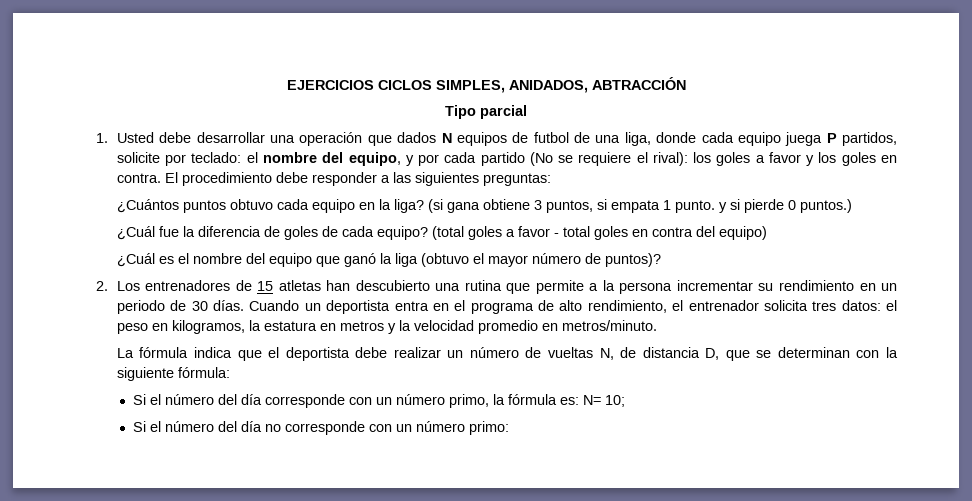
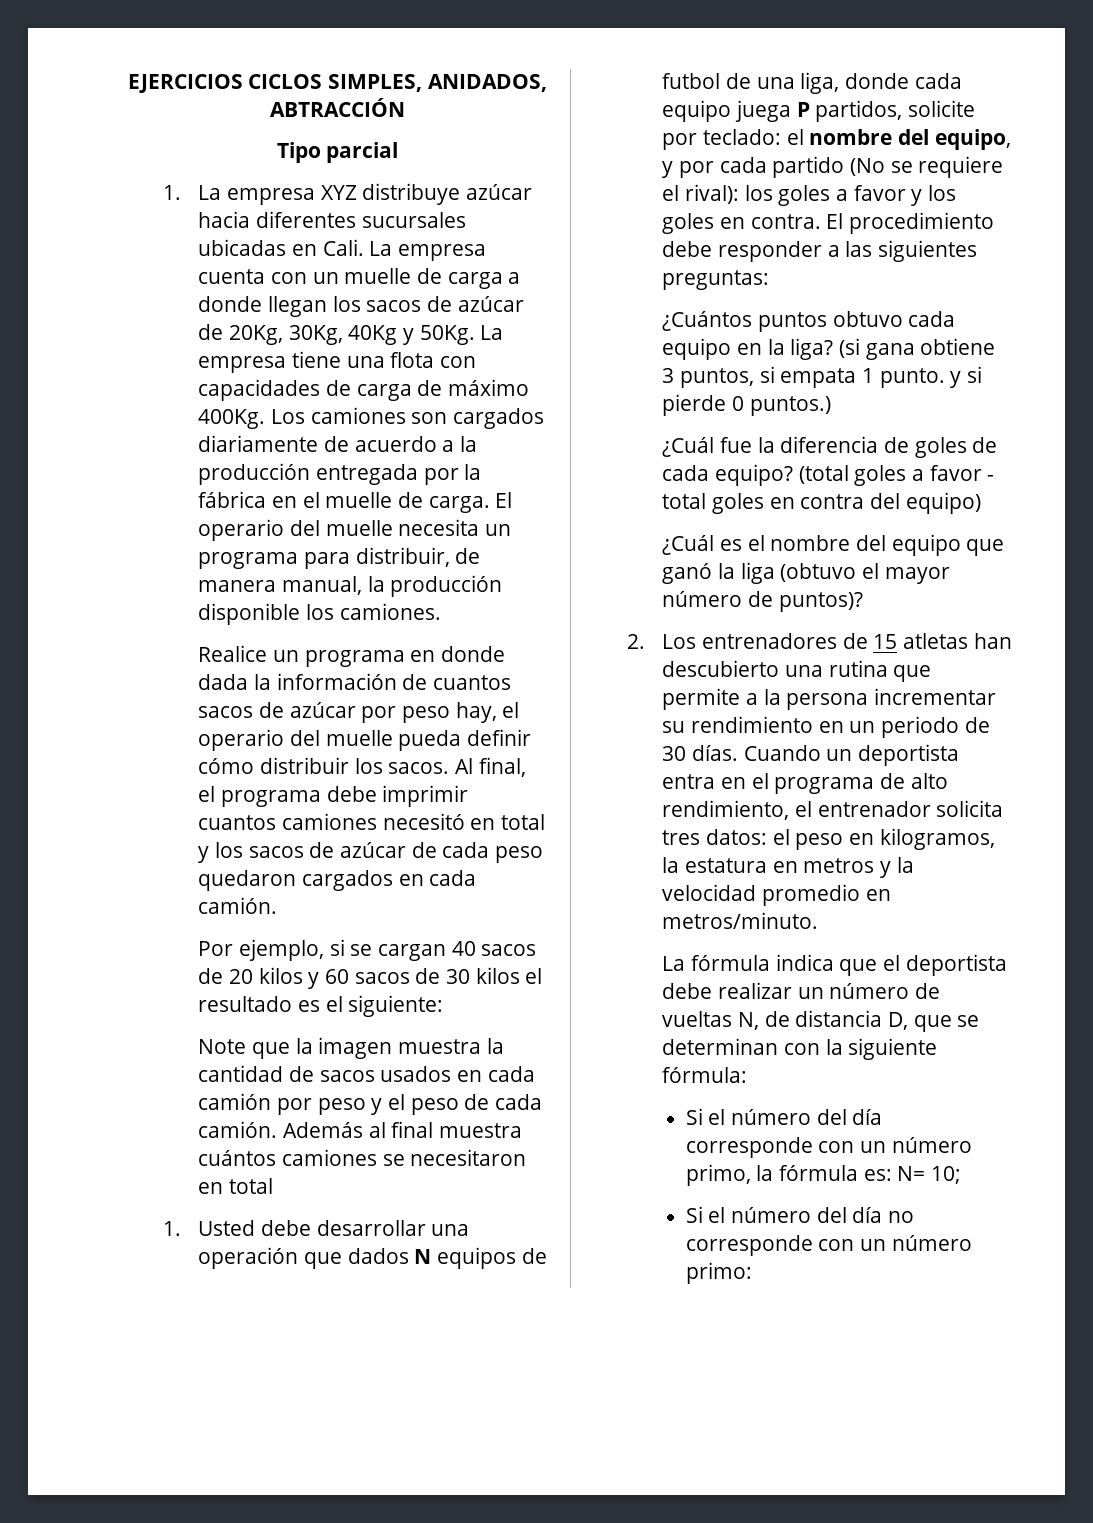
+ 1. La empresa XYZ distribuye azúcar hacia diferentes sucursales ubicadas en Cali. La empresa cuenta con un muelle de carga a donde llegan los sacos de azúcar de 20Kg, 30Kg, 40Kg y 50Kg. La empresa tiene una flota con capacidades de carga de máximo 400Kg. Los camiones son cargados diariamente de acuerdo a la producción entregada por la fábrica en el muelle de carga. El operario del muelle necesita un programa para distribuir, de manera manual, la producción disponible los camiones.
+ Realice un programa en donde dada la información de cuantos sacos de azúcar por peso hay, el operario del muelle pueda definir cómo distribuir los sacos. Al final, el programa debe imprimir cuantos camiones necesitó en total y los sacos de azúcar de cada peso quedaron cargados en cada camión.
+ Por ejemplo, si se cargan 40 sacos de 20 kilos y 60 sacos de 30 kilos el resultado es el siguiente:
+ Note que la imagen muestra la cantidad de sacos usados en cada camión por peso y el peso de cada camión. Además al final muestra cuántos camiones se necesitaron en total

